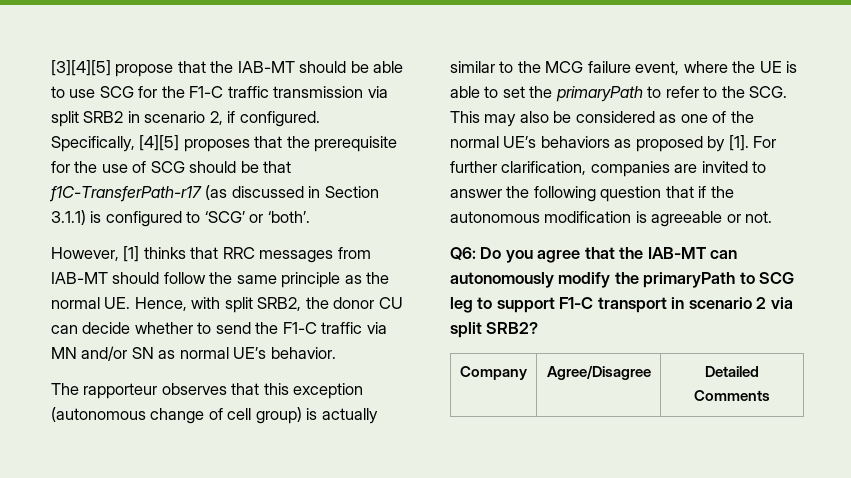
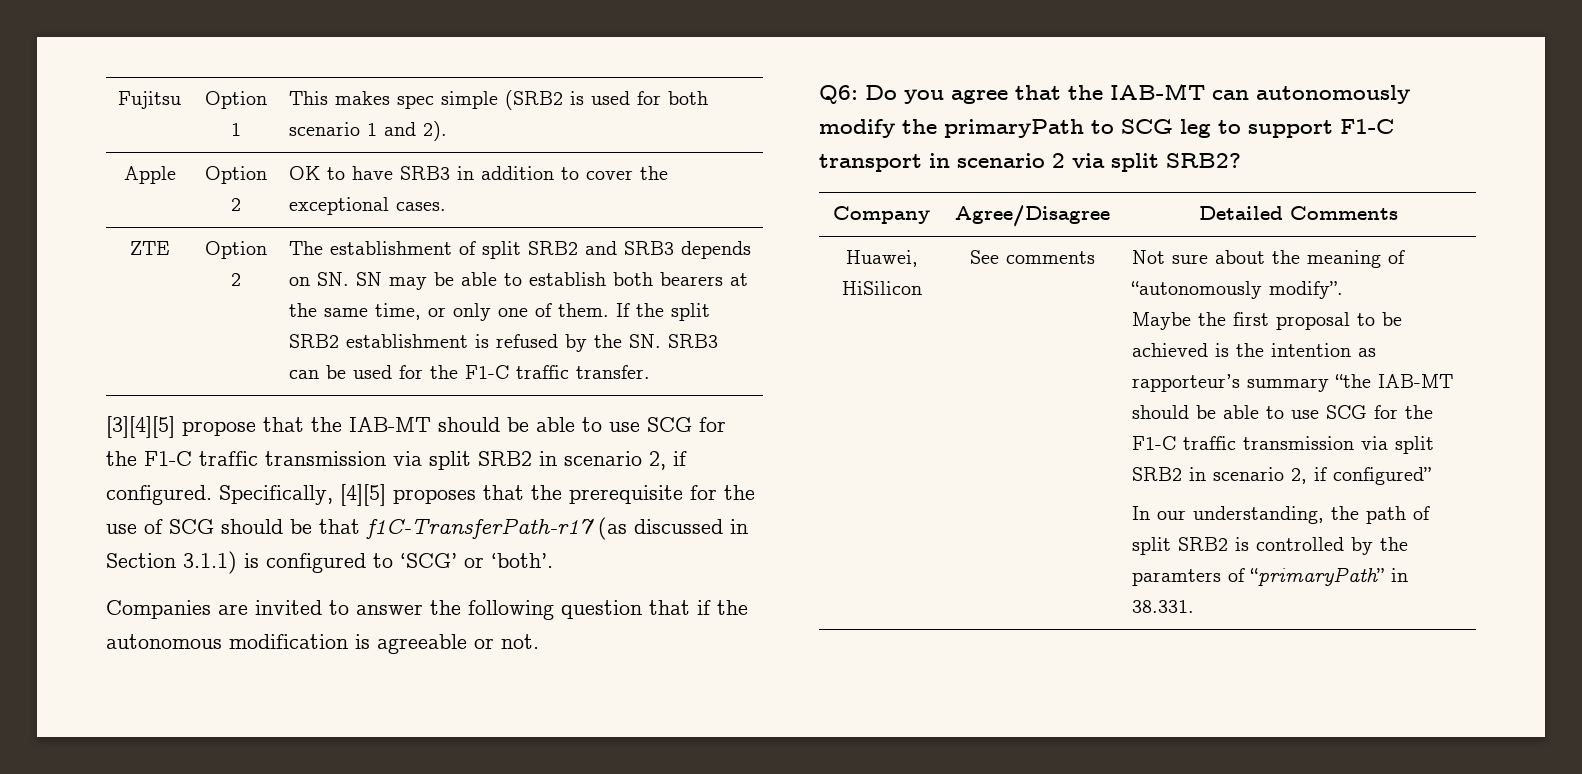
+ Fujitsu | Option 1 | This makes spec simple (SRB2 is used for both scenario 1 and 2).
+ Apple | Option 2 | OK to have SRB3 in addition to cover the exceptional cases.
+ ZTE | Option 2 | The establishment of split SRB2 and SRB3 depends on SN. SN may be able to establish both bearers at the same time, or only one of them. If the split SRB2 establishment is refused by the SN. SRB3 can be used for the F1-C traffic transfer.
- However, [1] thinks that RRC messages from IAB-MT should follow the same principle as the normal UE. Hence, with split SRB2, the donor CU can decide whether to send the F1-C traffic via MN and/or SN as normal UE’s behavior.
- The rapporteur observes that this exception (autonomous change of cell group) is actually similar to the MCG failure event, where the UE is able to set the primaryPath to refer to the SCG. This may also be considered as one of the normal UE’s behaviors as proposed by [1]. For further clarification, companies are invited to answer the following question that if the autonomous modification is agreeable or not.
+ Companies are invited to answer the following question that if the autonomous modification is agreeable or not.
+ Huawei, HiSilicon | See comments | Not sure about the meaning of “autonomously modify”.
+ Maybe the first proposal to be achieved is the intention as rapporteur’s summary “the IAB-MT should be able to use SCG for the F1-C traffic transmission via split SRB2 in scenario 2, if configured”
+ In our understanding, the path of split SRB2 is controlled by the paramters of “primaryPath” in 38.331.

